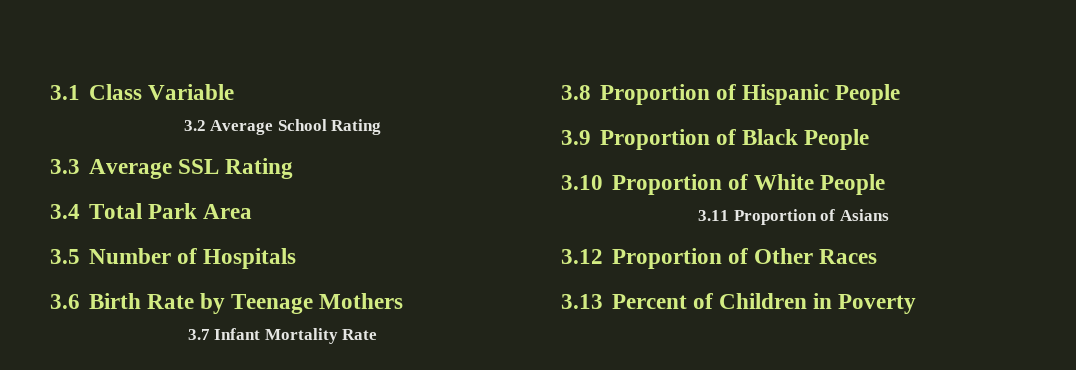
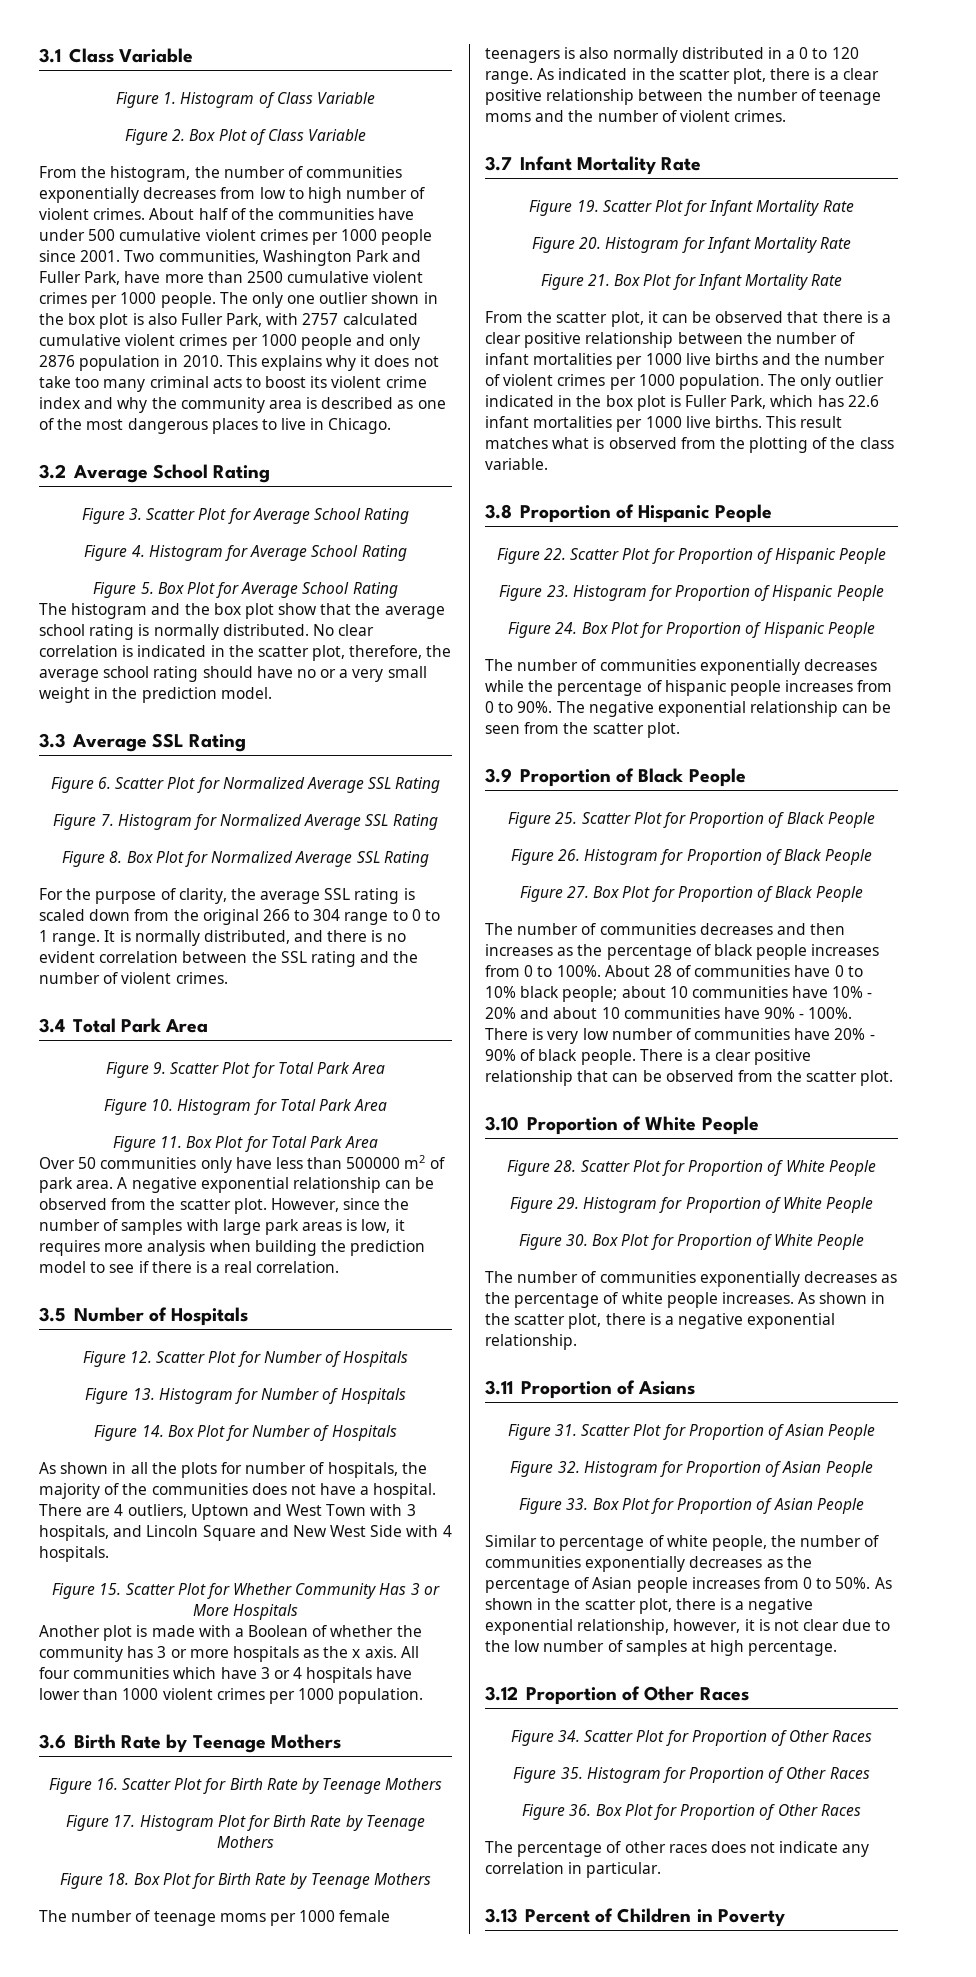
+ Figure 1. Histogram of Class Variable
+ Figure 2. Box Plot of Class Variable
+ From the histogram, the number of communities exponentially decreases from low to high number of violent crimes. About half of the communities have under 500 cumulative violent crimes per 1000 people since 2001. Two communities, Washington Park and Fuller Park, have more than 2500 cumulative violent crimes per 1000 people. The only one outlier shown in the box plot is also Fuller Park, with 2757 calculated cumulative violent crimes per 1000 people and only 2876 population in 2010. This explains why it does not take too many criminal acts to boost its violent crime index and why the community area is described as one of the most dangerous places to live in Chicago.
  3.2 Average School Rating
+ Figure 3. Scatter Plot for Average School Rating
+ Figure 4. Histogram for Average School Rating
+ Figure 5. Box Plot for Average School Rating
+ The histogram and the box plot show that the average school rating is normally distributed. No clear correlation is indicated in the scatter plot, therefore, the average school rating should have no or a very small weight in the prediction model.
  3.3 Average SSL Rating
+ Figure 6. Scatter Plot for Normalized Average SSL Rating
+ Figure 7. Histogram for Normalized Average SSL Rating
+ Figure 8. Box Plot for Normalized Average SSL Rating
+ For the purpose of clarity, the average SSL rating is scaled down from the original 266 to 304 range to 0 to 1 range. It is normally distributed, and there is no evident correlation between the SSL rating and the number of violent crimes.
  3.4 Total Park Area
+ Figure 9. Scatter Plot for Total Park Area
+ Figure 10. Histogram for Total Park Area
+ Figure 11. Box Plot for Total Park Area
+ Over 50 communities only have less than 500000 m2 of park area. A negative exponential relationship can be observed from the scatter plot. However, since the number of samples with large park areas is low, it requires more analysis when building the prediction model to see if there is a real correlation.
  3.5 Number of Hospitals
+ Figure 12. Scatter Plot for Number of Hospitals
+ Figure 13. Histogram for Number of Hospitals
+ Figure 14. Box Plot for Number of Hospitals
+ As shown in all the plots for number of hospitals, the majority of the communities does not have a hospital. There are 4 outliers, Uptown and West Town with 3 hospitals, and Lincoln Square and New West Side with 4 hospitals.
+ Figure 15. Scatter Plot for Whether Community Has 3 or More Hospitals
+ Another plot is made with a Boolean of whether the community has 3 or more hospitals as the x axis. All four communities which have 3 or 4 hospitals have lower than 1000 violent crimes per 1000 population.
+ Figure 16. Scatter Plot for Birth Rate by Teenage Mothers
+ Figure 17. Histogram Plot for Birth Rate by Teenage Mothers
+ Figure 18. Box Plot for Birth Rate by Teenage Mothers
+ The number of teenage moms per 1000 female teenagers is also normally distributed in a 0 to 120 range. As indicated in the scatter plot, there is a clear positive relationship between the number of teenage moms and the number of violent crimes.
  3.7 Infant Mortality Rate
+ Figure 19. Scatter Plot for Infant Mortality Rate
+ Figure 20. Histogram for Infant Mortality Rate
+ Figure 21. Box Plot for Infant Mortality Rate
+ From the scatter plot, it can be observed that there is a clear positive relationship between the number of infant mortalities per 1000 live births and the number of violent crimes per 1000 population. The only outlier indicated in the box plot is Fuller Park, which has 22.6 infant mortalities per 1000 live births. This result matches what is observed from the plotting of the class variable.
+ Figure 22. Scatter Plot for Proportion of Hispanic People
+ Figure 23. Histogram for Proportion of Hispanic People
+ Figure 24. Box Plot for Proportion of Hispanic People
+ The number of communities exponentially decreases while the percentage of hispanic people increases from 0 to 90%. The negative exponential relationship can be seen from the scatter plot.
+ Figure 25. Scatter Plot for Proportion of Black People
+ Figure 26. Histogram for Proportion of Black People
+ Figure 27. Box Plot for Proportion of Black People
+ The number of communities decreases and then increases as the percentage of black people increases from 0 to 100%. About 28 of communities have 0 to 10% black people; about 10 communities have 10% - 20% and about 10 communities have 90% - 100%. There is very low number of communities have 20% - 90% of black people. There is a clear positive relationship that can be observed from the scatter plot.
+ Figure 28. Scatter Plot for Proportion of White People
+ Figure 29. Histogram for Proportion of White People
+ Figure 30. Box Plot for Proportion of White People
+ The number of communities exponentially decreases as the percentage of white people increases. As shown in the scatter plot, there is a negative exponential relationship.
  3.11 Proportion of Asians
+ Figure 31. Scatter Plot for Proportion of Asian People
+ Figure 32. Histogram for Proportion of Asian People
+ Figure 33. Box Plot for Proportion of Asian People
+ Similar to percentage of white people, the number of communities exponentially decreases as the percentage of Asian people increases from 0 to 50%. As shown in the scatter plot, there is a negative exponential relationship, however, it is not clear due to the low number of samples at high percentage.
+ Figure 34. Scatter Plot for Proportion of Other Races
+ Figure 35. Histogram for Proportion of Other Races
+ Figure 36. Box Plot for Proportion of Other Races
+ The percentage of other races does not indicate any correlation in particular.

